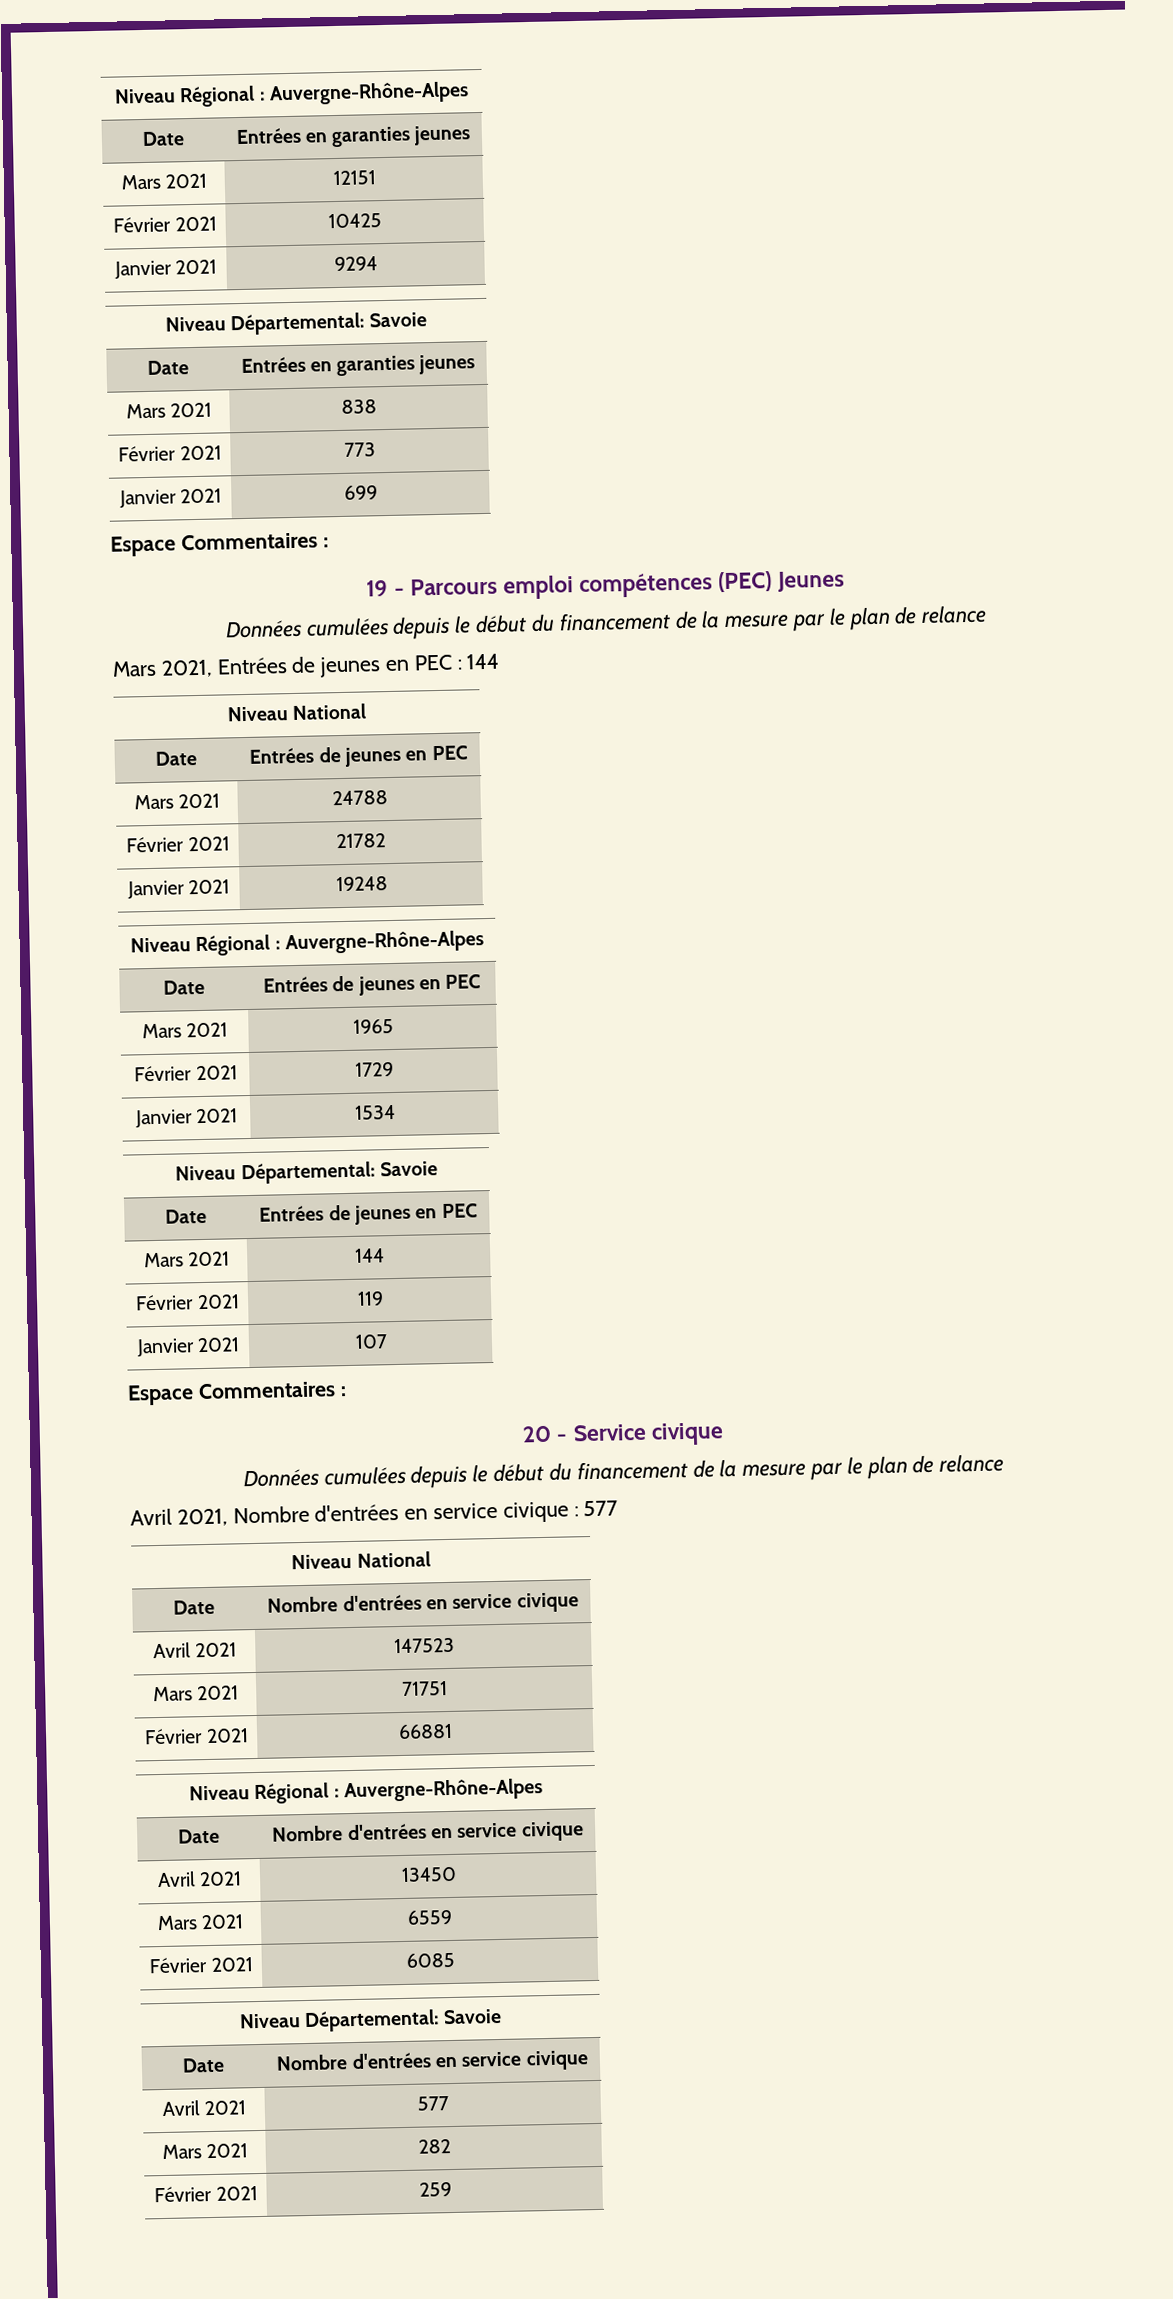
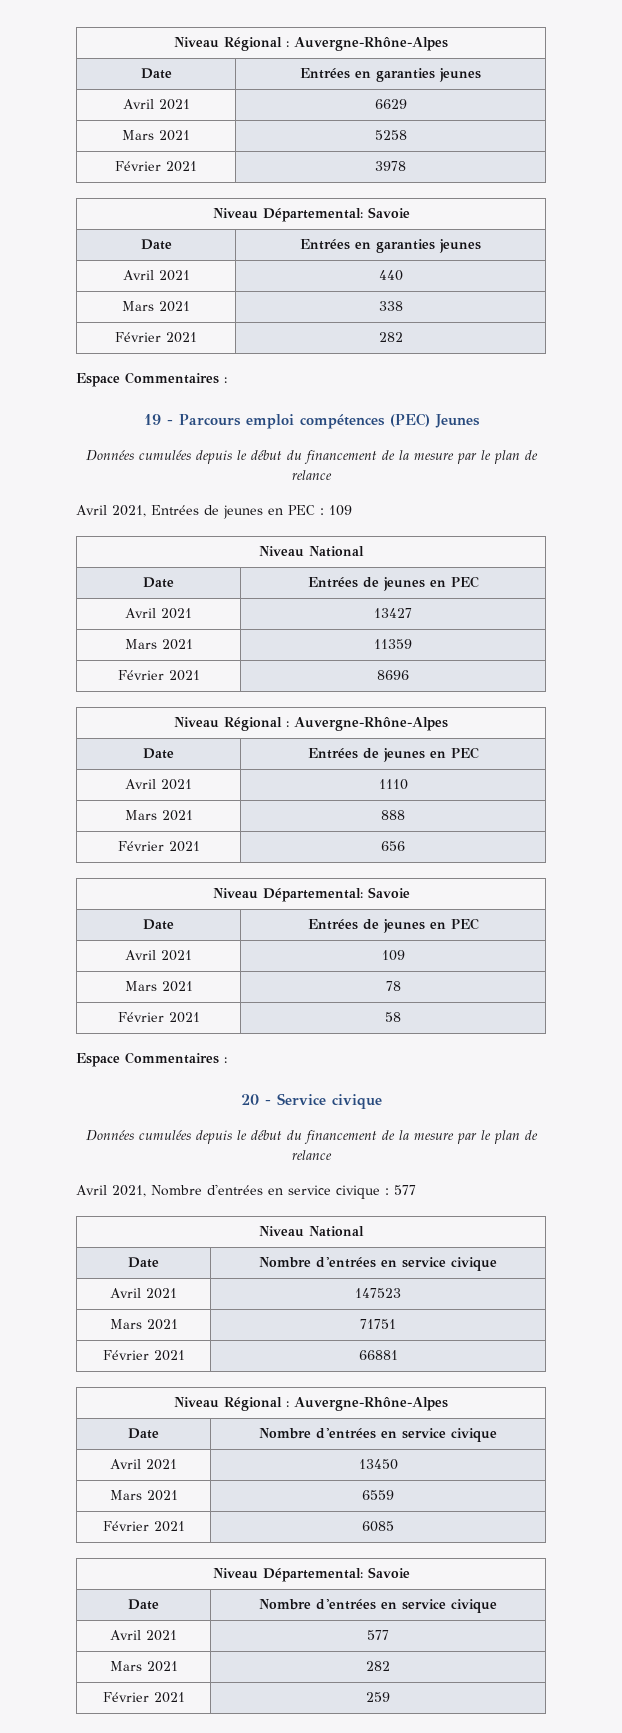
- Mars 2021 | 12151
- Février 2021 | 10425
- Janvier 2021 | 9294
+ Avril 2021 | 6629
+ Mars 2021 | 5258
+ Février 2021 | 3978
- Mars 2021 | 838
- Février 2021 | 773
- Janvier 2021 | 699
+ Avril 2021 | 440
+ Mars 2021 | 338
+ Février 2021 | 282
- Mars 2021, Entrées de jeunes en PEC : 144
+ Avril 2021, Entrées de jeunes en PEC : 109
- Mars 2021 | 24788
- Février 2021 | 21782
- Janvier 2021 | 19248
+ Avril 2021 | 13427
+ Mars 2021 | 11359
+ Février 2021 | 8696
- Mars 2021 | 1965
- Février 2021 | 1729
- Janvier 2021 | 1534
+ Avril 2021 | 1110
+ Mars 2021 | 888
+ Février 2021 | 656
- Mars 2021 | 144
- Février 2021 | 119
- Janvier 2021 | 107
+ Avril 2021 | 109
+ Mars 2021 | 78
+ Février 2021 | 58

